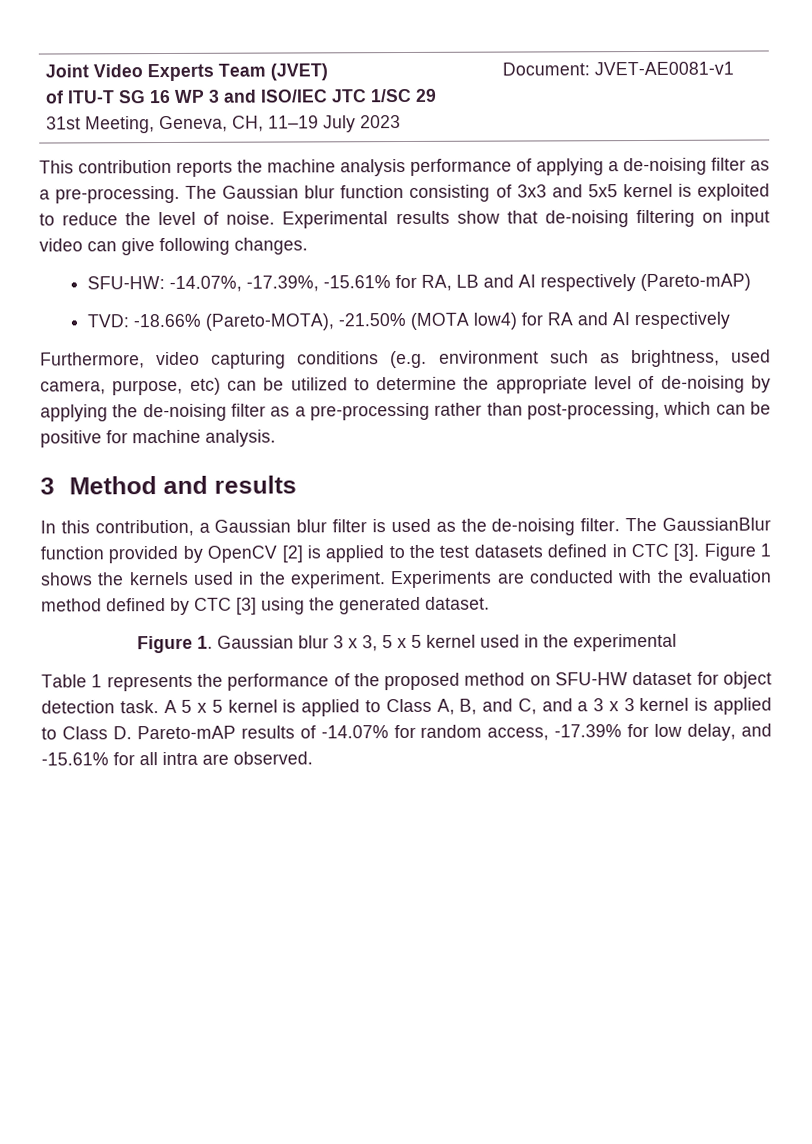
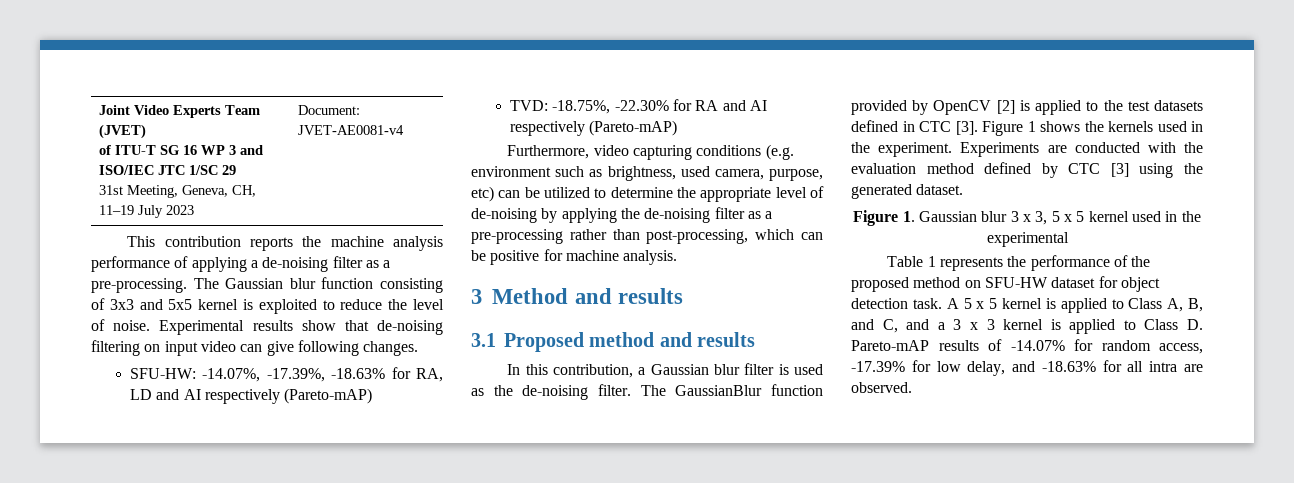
  Joint Video Experts Team (JVET)
  of ITU-T SG 16 WP 3 and ISO/IEC JTC 1/SC 29
- 31st Meeting, Geneva, CH, 11–19 July 2023 | Document: JVET-AE0081-v1
+ 31st Meeting, Geneva, CH, 11–19 July 2023 | Document: JVET-AE0081-v4
- SFU-HW: -14.07%, -17.39%, -15.61% for RA, LB and AI respectively (Pareto-mAP)
+ SFU-HW: -14.07%, -17.39%, -18.63% for RA, LD and AI respectively (Pareto-mAP)
- TVD: -18.66% (Pareto-MOTA), -21.50% (MOTA low4) for RA and AI respectively
+ TVD: -18.75%, -22.30% for RA and AI respectively (Pareto-mAP)
+ 3.1 Proposed method and results
- A 5 x 5 kernel is applied to Class A, B, and C, and a 3 x 3 kernel is applied to Class D. Pareto-mAP results of -14.07% for random access, -17.39% for low delay, and -15.61% for all intra are observed.
+ A 5 x 5 kernel is applied to Class A, B, and C, and a 3 x 3 kernel is applied to Class D. Pareto-mAP results of -14.07% for random access, -17.39% for low delay, and -18.63% for all intra are observed.

